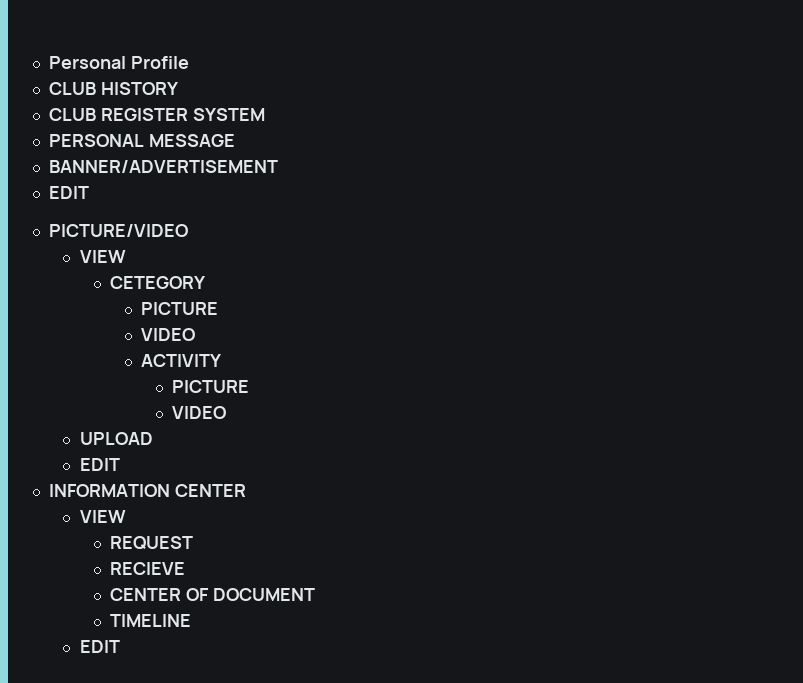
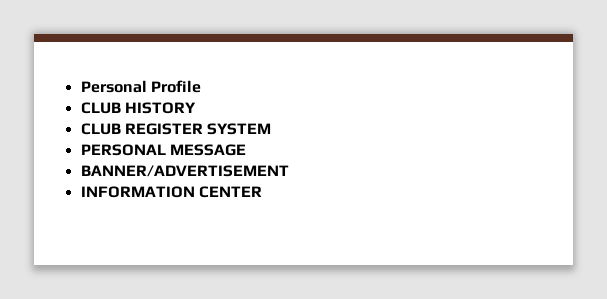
  BANNER/ADVERTISEMENT
- EDIT
- PICTURE/VIDEO
- VIEW
- CETEGORY
- PICTURE
- VIDEO
- ACTIVITY
- PICTURE
- VIDEO
- UPLOAD
- EDIT
  INFORMATION CENTER
- VIEW
- REQUEST
- RECIEVE
- CENTER OF DOCUMENT
- TIMELINE
- EDIT

